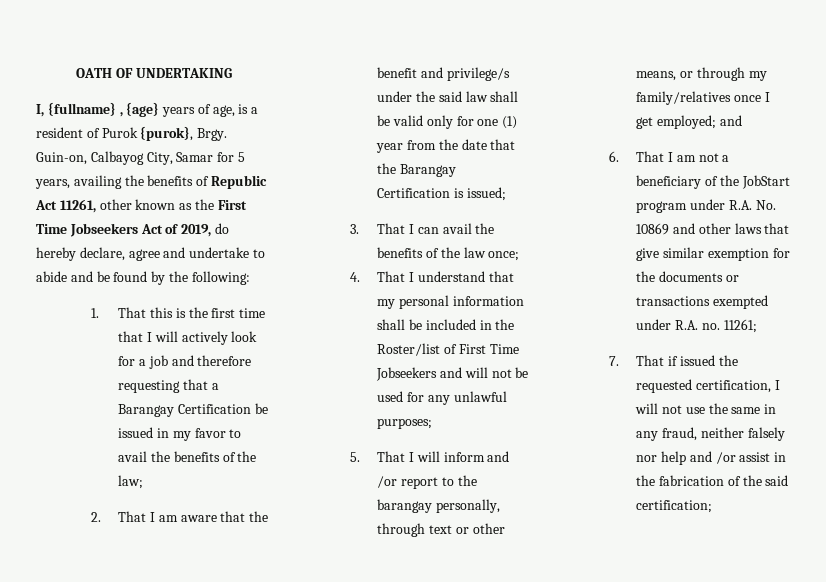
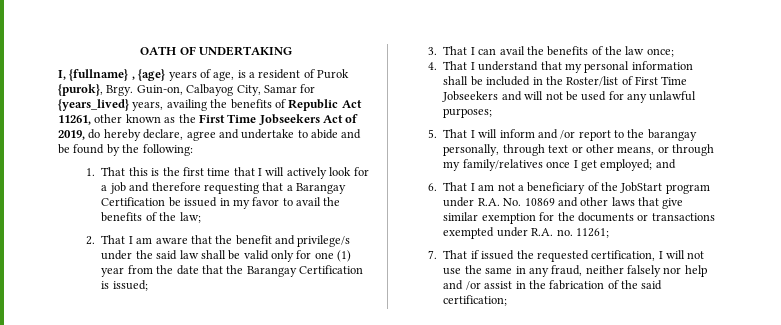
- Guin-on, Calbayog City, Samar for 5 years, availing the benefits of Republic Act 11261, other known as the First Time Jobseekers Act of 2019, do hereby declare, agree and undertake to abide and be found by the following:
+ Guin-on, Calbayog City, Samar for {years_lived} years, availing the benefits of Republic Act 11261, other known as the First Time Jobseekers Act of 2019, do hereby declare, agree and undertake to abide and be found by the following:

